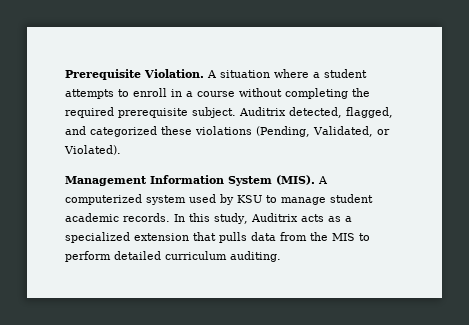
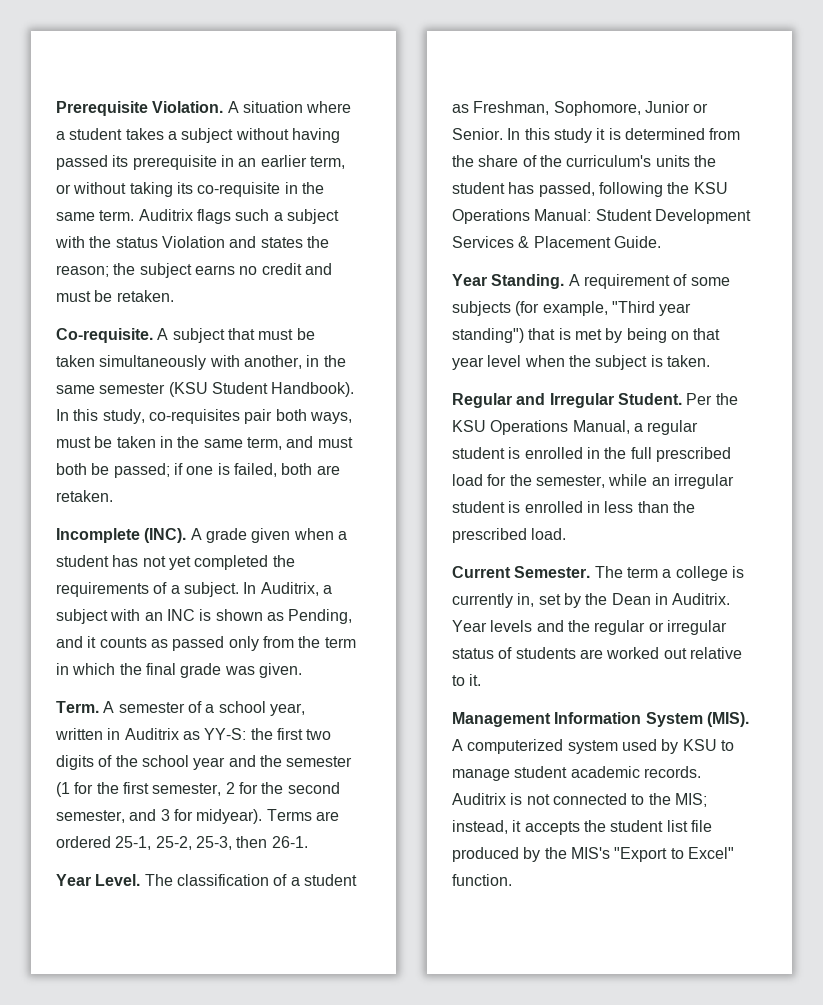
- A situation where a student attempts to enroll in a course without completing the required prerequisite subject. Auditrix detected, flagged, and categorized these violations (Pending, Validated, or Violated).
+ A situation where a student takes a subject without having passed its prerequisite in an earlier term, or without taking its co-requisite in the same term. Auditrix flags such a subject with the status Violation and states the reason; the subject earns no credit and must be retaken.
+ Co-requisite. A subject that must be taken simultaneously with another, in the same semester (KSU Student Handbook). In this study, co-requisites pair both ways, must be taken in the same term, and must both be passed; if one is failed, both are retaken.
+ Incomplete (INC). A grade given when a student has not yet completed the requirements of a subject. In Auditrix, a subject with an INC is shown as Pending, and it counts as passed only from the term in which the final grade was given.
+ Term. A semester of a school year, written in Auditrix as YY-S: the first two digits of the school year and the semester (1 for the first semester, 2 for the second semester, and 3 for midyear). Terms are ordered 25-1, 25-2, 25-3, then 26-1.
+ Year Level. The classification of a student as Freshman, Sophomore, Junior or Senior. In this study it is determined from the share of the curriculum's units the student has passed, following the KSU Operations Manual: Student Development Services & Placement Guide.
+ Year Standing. A requirement of some subjects (for example, "Third year standing") that is met by being on that year level when the subject is taken.
+ Regular and Irregular Student. Per the KSU Operations Manual, a regular student is enrolled in the full prescribed load for the semester, while an irregular student is enrolled in less than the prescribed load.
+ Current Semester. The term a college is currently in, set by the Dean in Auditrix. Year levels and the regular or irregular status of students are worked out relative to it.
- In this study, Auditrix acts as a specialized extension that pulls data from the MIS to perform detailed curriculum auditing.
+ Auditrix is not connected to the MIS; instead, it accepts the student list file produced by the MIS's "Export to Excel" function.

